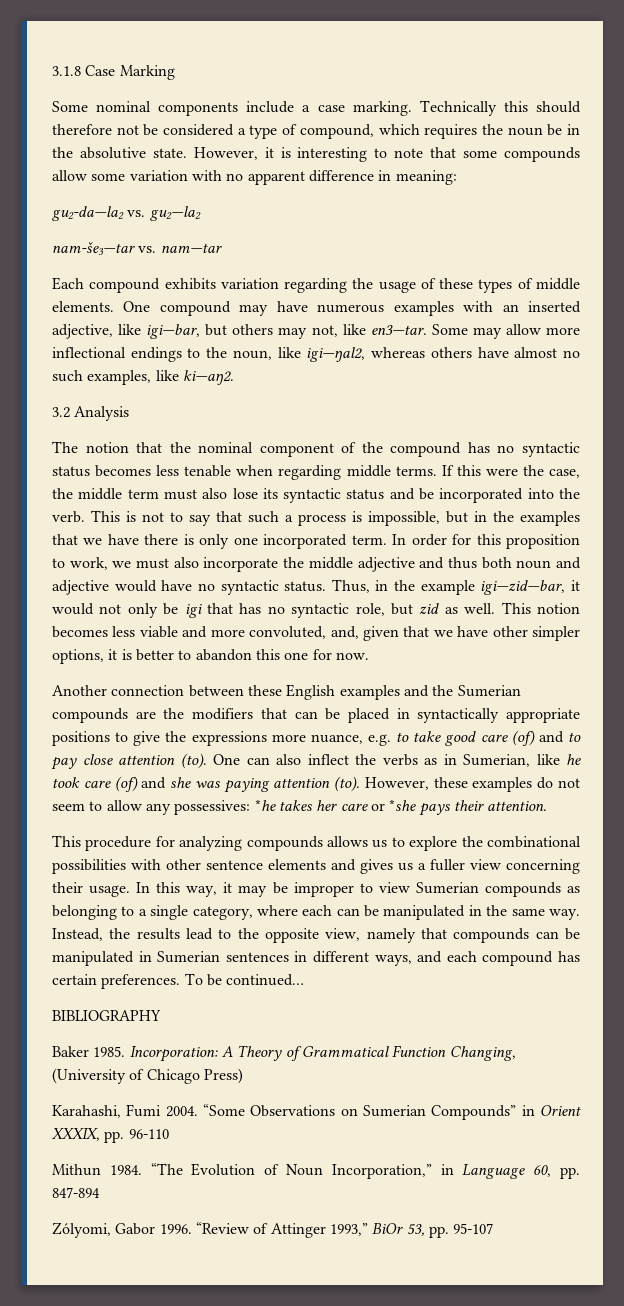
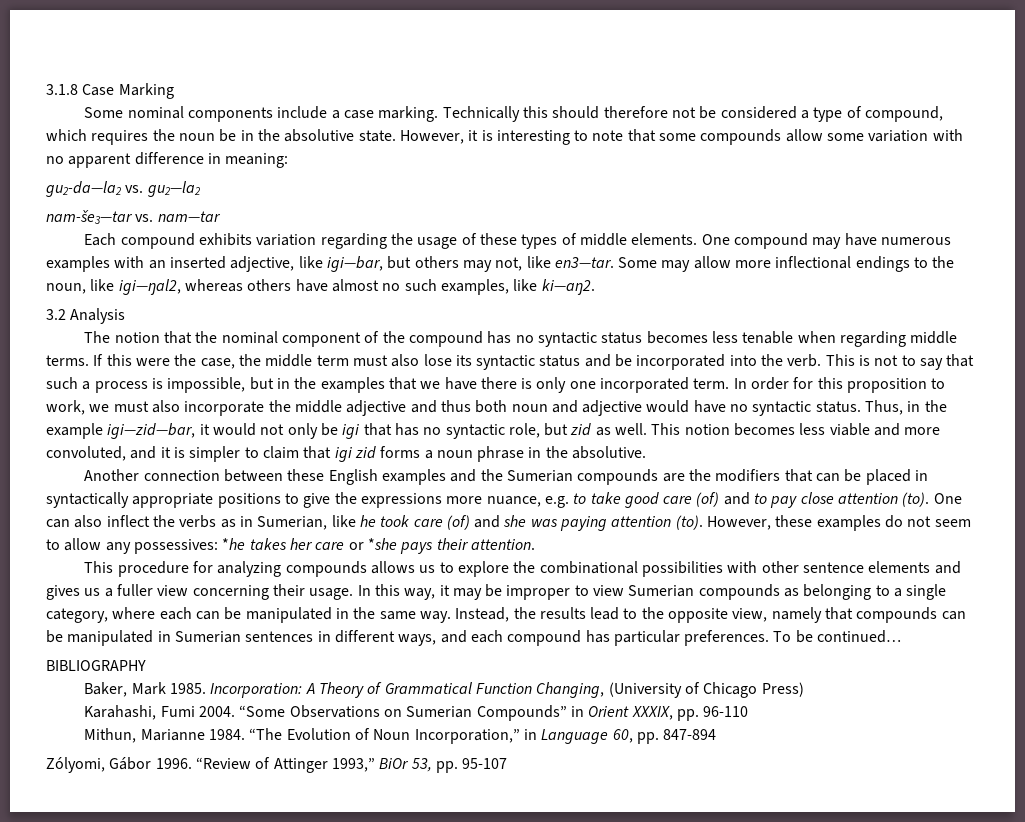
- This notion becomes less viable and more convoluted, and, given that we have other simpler options, it is better to abandon this one for now.
+ This notion becomes less viable and more convoluted, and it is simpler to claim that igi zid forms a noun phrase in the absolutive.
- Instead, the results lead to the opposite view, namely that compounds can be manipulated in Sumerian sentences in different ways, and each compound has certain preferences.
+ Instead, the results lead to the opposite view, namely that compounds can be manipulated in Sumerian sentences in different ways, and each compound has particular preferences.
- Baker 1985.
+ Baker, Mark 1985.
- Mithun 1984.
+ Mithun, Marianne 1984.
- Zólyomi, Gabor 1996.
+ Zólyomi, Gábor 1996.

